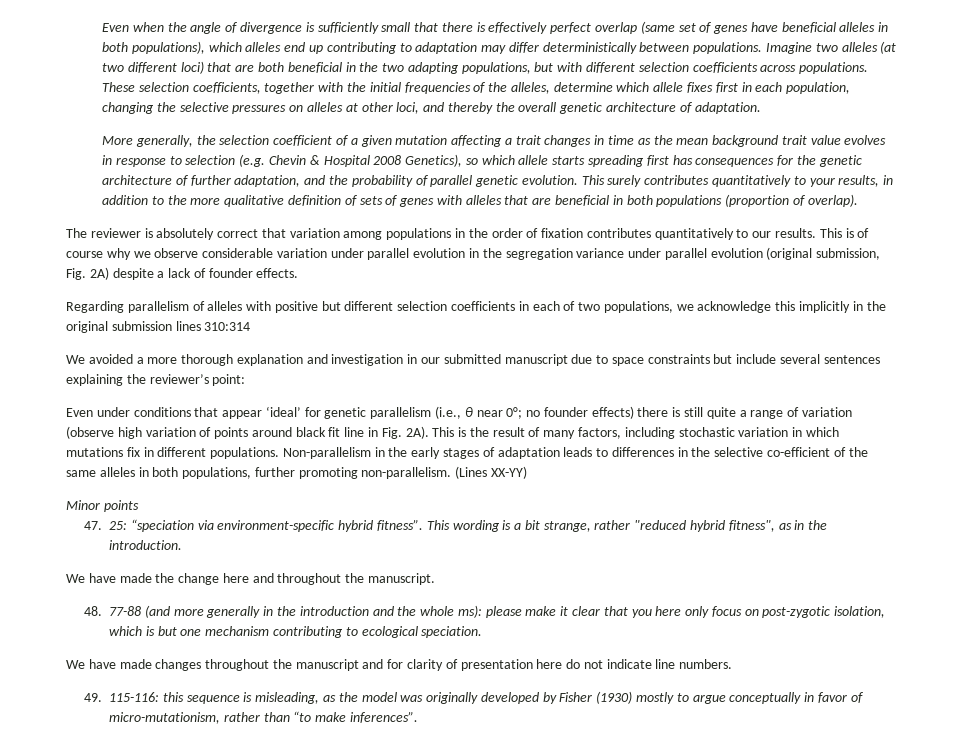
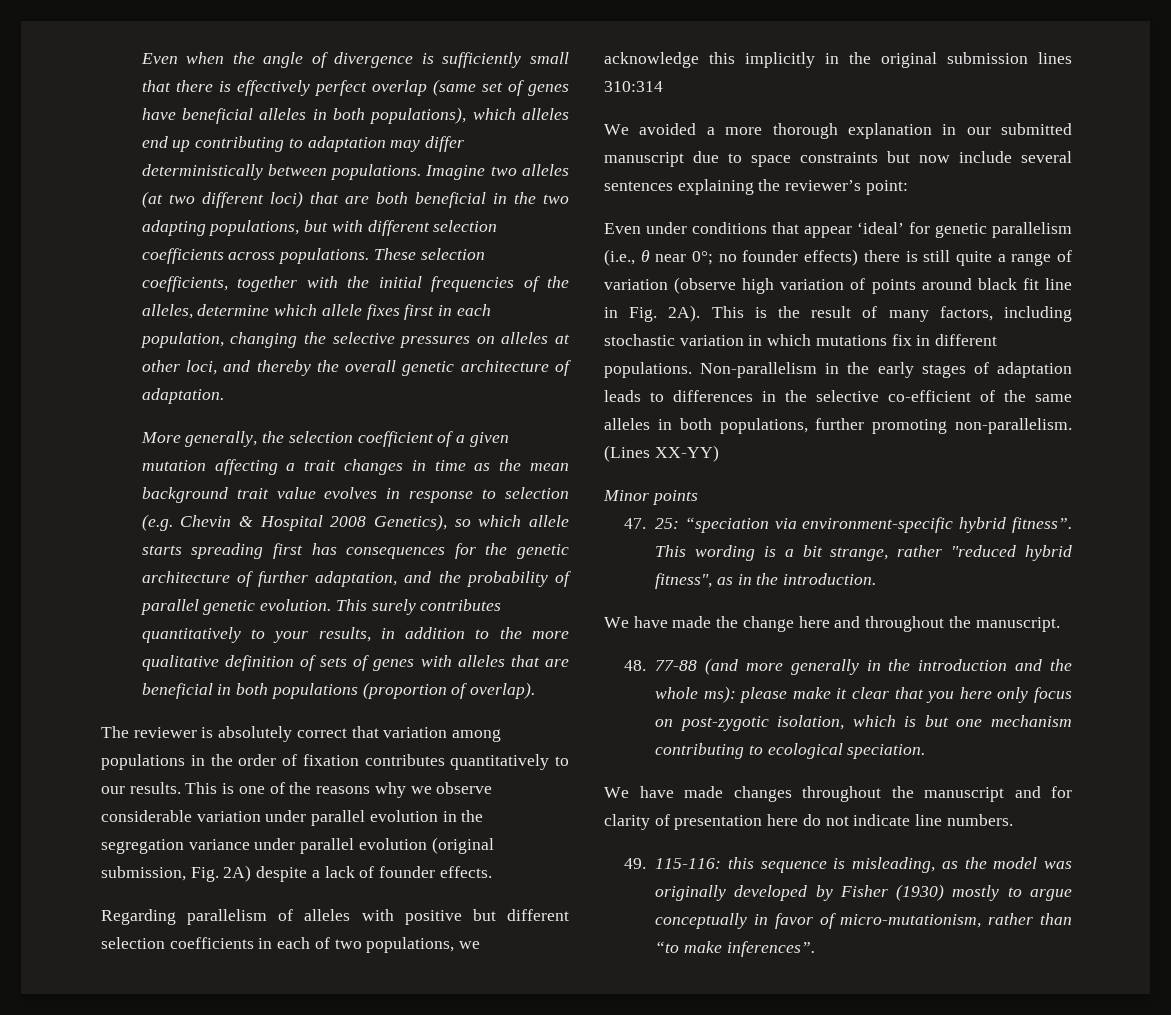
- This is of course why we observe considerable variation under parallel evolution in the segregation variance under parallel evolution (original submission, Fig. 2A) despite a lack of founder effects.
+ This is one of the reasons why we observe considerable variation under parallel evolution in the segregation variance under parallel evolution (original submission, Fig. 2A) despite a lack of founder effects.
- We avoided a more thorough explanation and investigation in our submitted manuscript due to space constraints but include several sentences explaining the reviewer’s point:
+ We avoided a more thorough explanation in our submitted manuscript due to space constraints but now include several sentences explaining the reviewer’s point:

